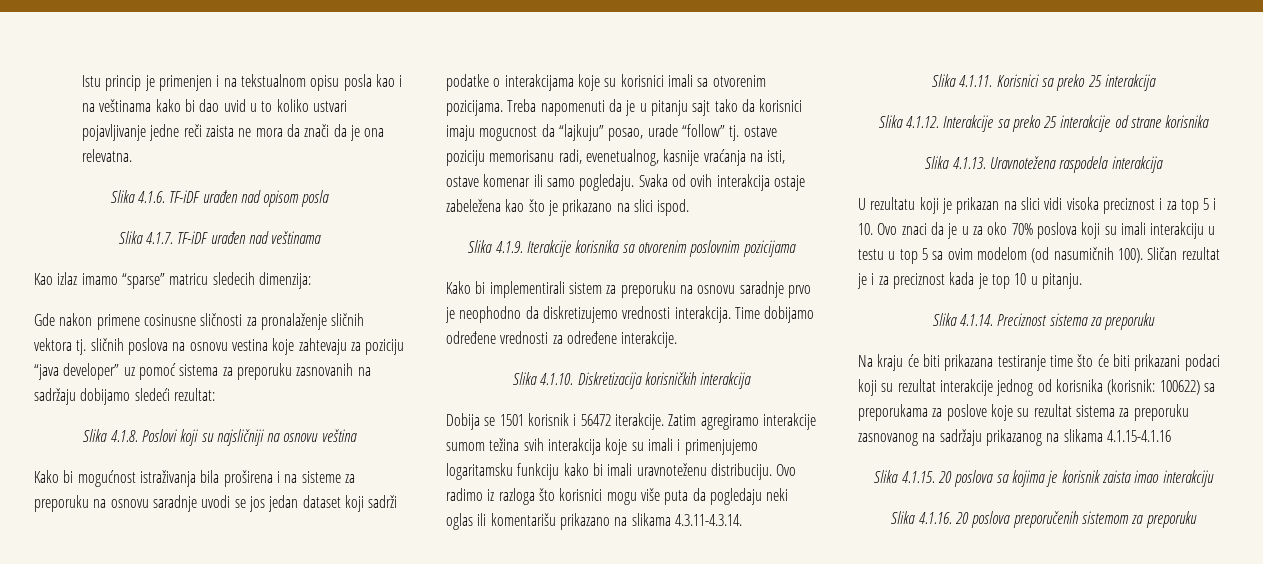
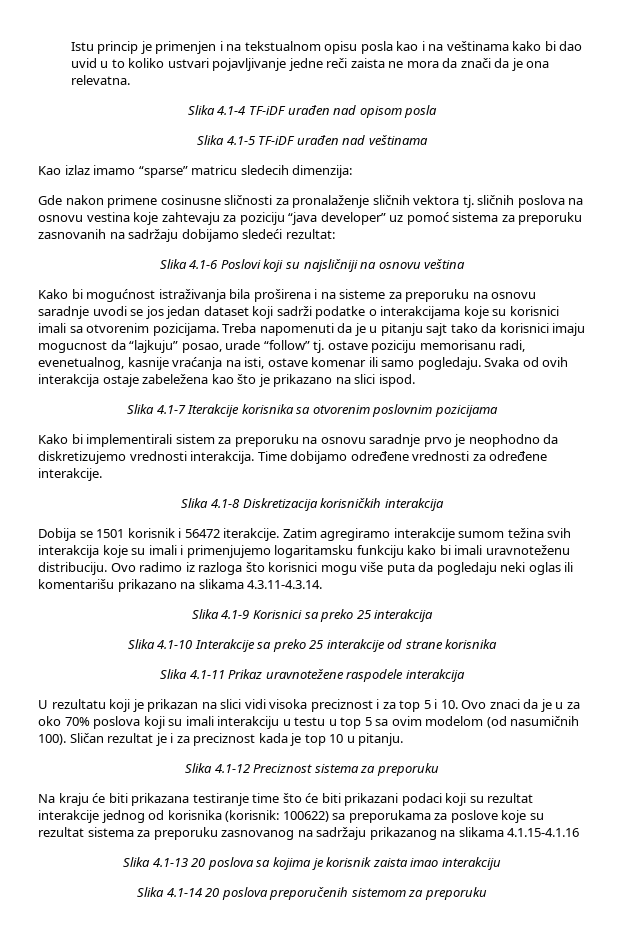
- Slika 4.1.6. TF-iDF urađen nad opisom posla
+ Slika 4.1-4 TF-iDF urađen nad opisom posla
- Slika 4.1.7. TF-iDF urađen nad veštinama
+ Slika 4.1-5 TF-iDF urađen nad veštinama
- Slika 4.1.8. Poslovi koji su najsličniji na osnovu veština
+ Slika 4.1-6 Poslovi koji su najsličniji na osnovu veština
- Slika 4.1.9. Iterakcije korisnika sa otvorenim poslovnim pozicijama
+ Slika 4.1-7 Iterakcije korisnika sa otvorenim poslovnim pozicijama
- Slika 4.1.10. Diskretizacija korisničkih interakcija
+ Slika 4.1-8 Diskretizacija korisničkih interakcija
- Slika 4.1.11. Korisnici sa preko 25 interakcija
+ Slika 4.1-9 Korisnici sa preko 25 interakcija
- Slika 4.1.12. Interakcije sa preko 25 interakcije od strane korisnika
+ Slika 4.1-10 Interakcije sa preko 25 interakcije od strane korisnika
- Slika 4.1.13. Uravnotežena raspodela interakcija
+ Slika 4.1-11 Prikaz uravnotežene raspodele interakcija
- Slika 4.1.14. Preciznost sistema za preporuku
+ Slika 4.1-12 Preciznost sistema za preporuku
- Slika 4.1.15. 20 poslova sa kojima je korisnik zaista imao interakciju
+ Slika 4.1-13 20 poslova sa kojima je korisnik zaista imao interakciju
- Slika 4.1.16. 20 poslova preporučenih sistemom za preporuku
+ Slika 4.1-14 20 poslova preporučenih sistemom za preporuku

